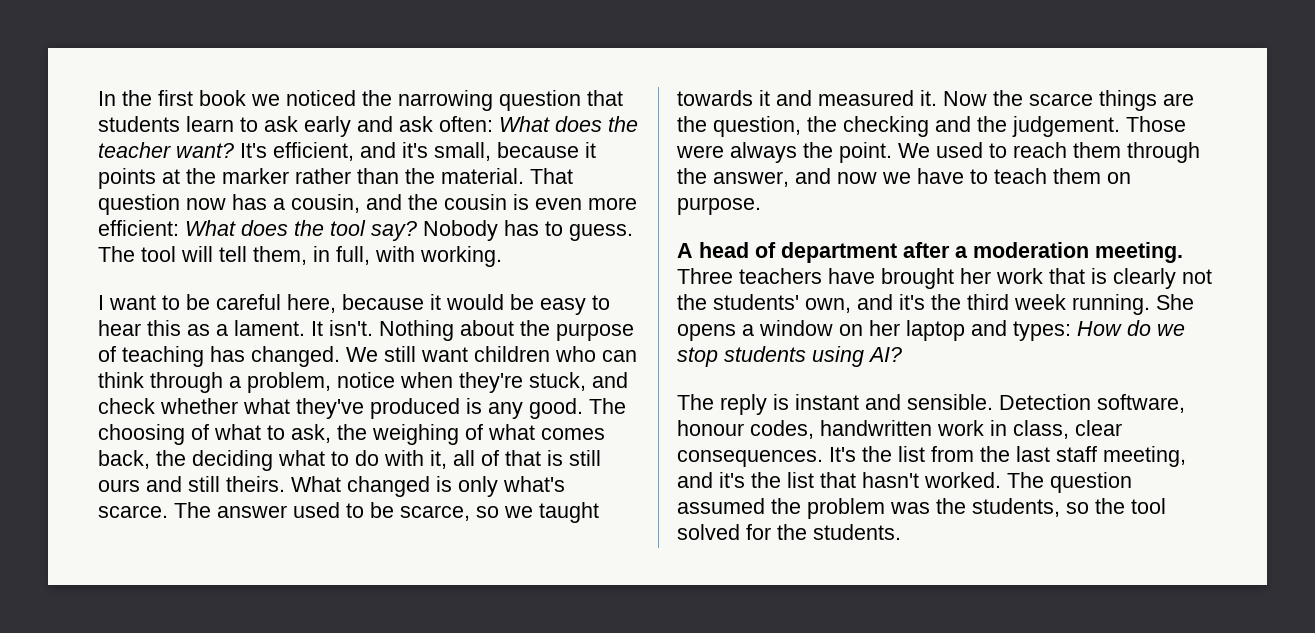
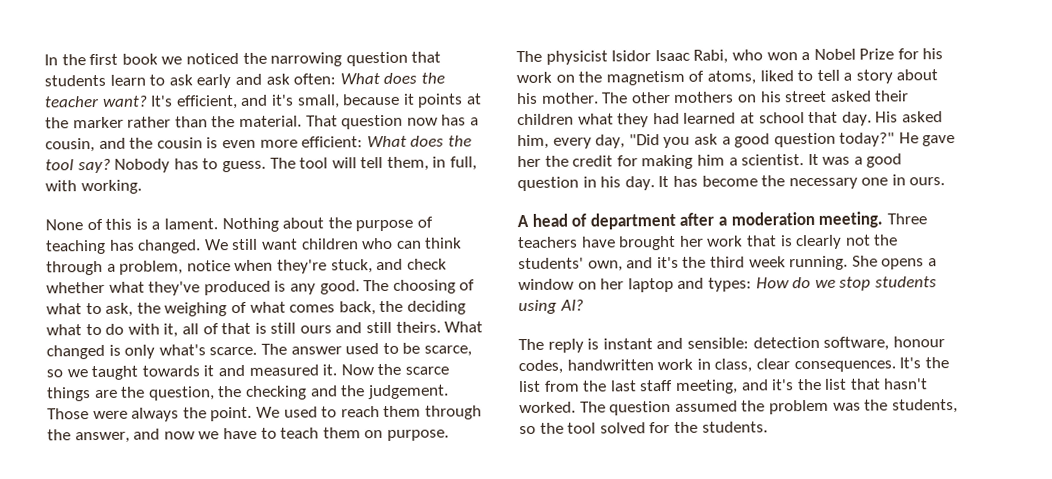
- I want to be careful here, because it would be easy to hear this as a lament. It isn't.
+ None of this is a lament.
+ The physicist Isidor Isaac Rabi, who won a Nobel Prize for his work on the magnetism of atoms, liked to tell a story about his mother. The other mothers on his street asked their children what they had learned at school that day. His asked him, every day, "Did you ask a good question today?" He gave her the credit for making him a scientist. It was a good question in his day. It has become the necessary one in ours.
- The reply is instant and sensible. Detection software, honour codes, handwritten work in class, clear consequences.
+ The reply is instant and sensible: detection software, honour codes, handwritten work in class, clear consequences.

